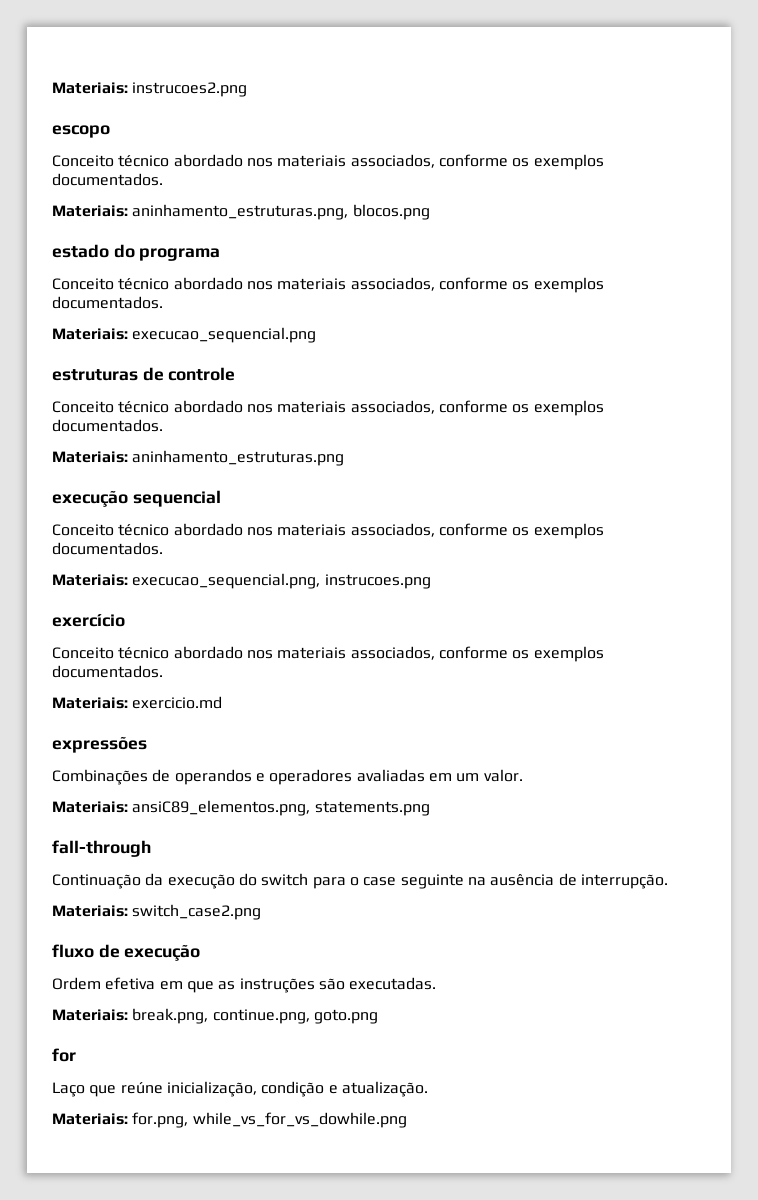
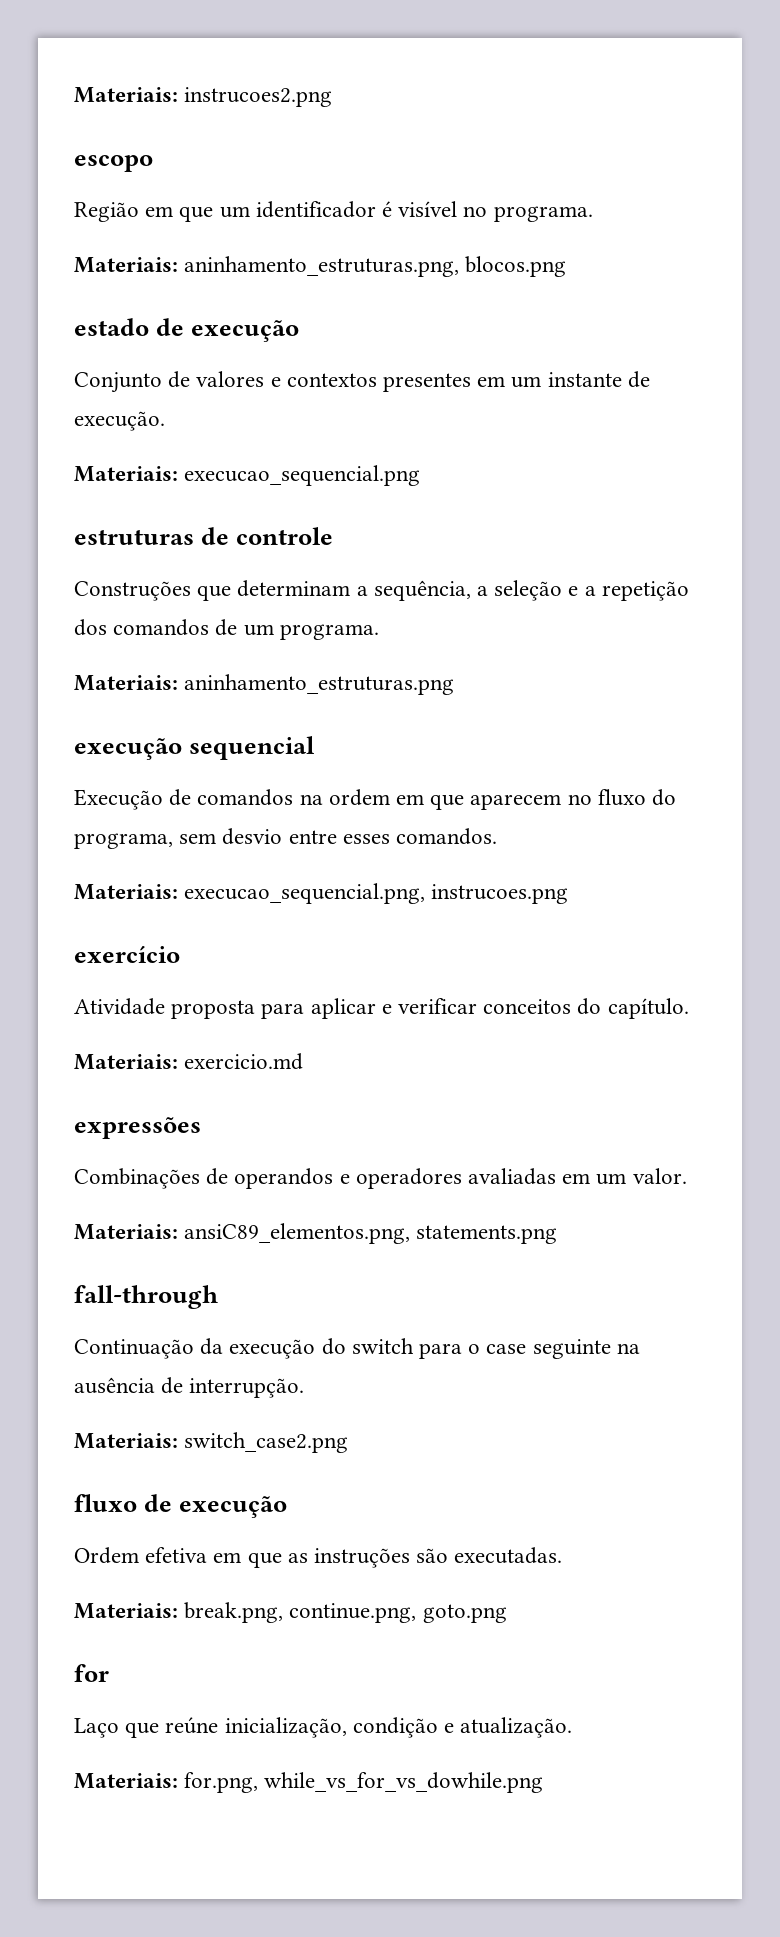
  escopo
- Conceito técnico abordado nos materiais associados, conforme os exemplos documentados.
+ Região em que um identificador é visível no programa.
  Materiais: aninhamento_estruturas.png, blocos.png
- estado do programa
- Conceito técnico abordado nos materiais associados, conforme os exemplos documentados.
+ estado de execução
+ Conjunto de valores e contextos presentes em um instante de execução.
  estruturas de controle
- Conceito técnico abordado nos materiais associados, conforme os exemplos documentados.
+ Construções que determinam a sequência, a seleção e a repetição dos comandos de um programa.
  Materiais: aninhamento_estruturas.png
  execução sequencial
- Conceito técnico abordado nos materiais associados, conforme os exemplos documentados.
+ Execução de comandos na ordem em que aparecem no fluxo do programa, sem desvio entre esses comandos.
  Materiais: execucao_sequencial.png, instrucoes.png
  exercício
- Conceito técnico abordado nos materiais associados, conforme os exemplos documentados.
+ Atividade proposta para aplicar e verificar conceitos do capítulo.

